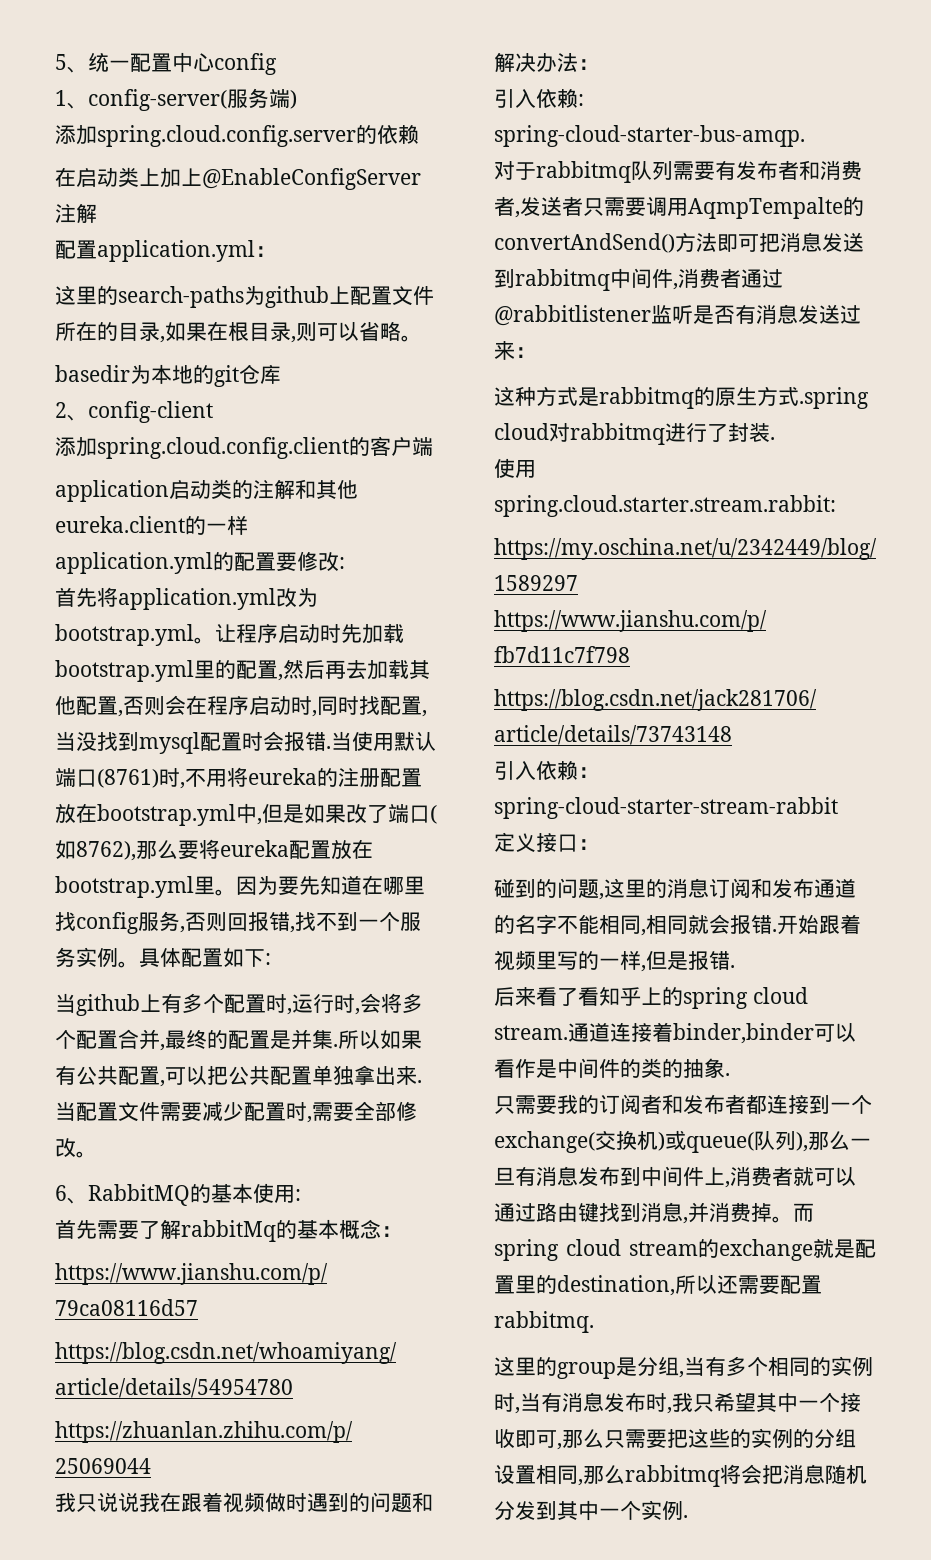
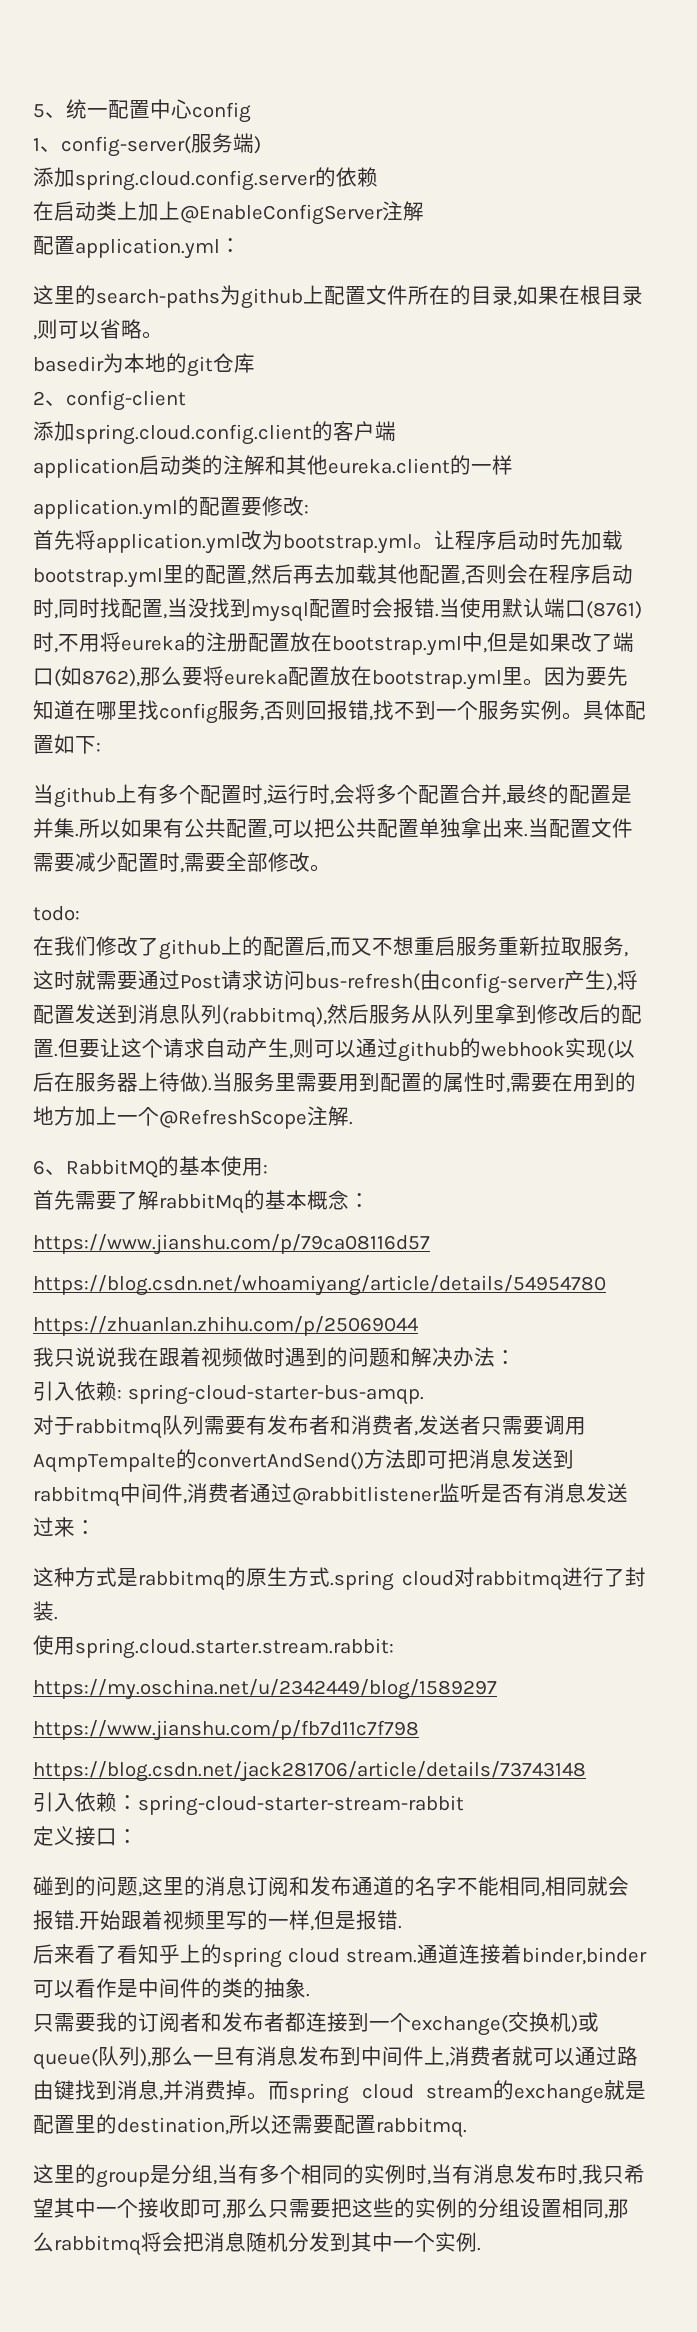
+ todo:
+ 在我们修改了github上的配置后,而又不想重启服务重新拉取服务,这时就需要通过Post请求访问bus-refresh(由config-server产生),将配置发送到消息队列(rabbitmq),然后服务从队列里拿到修改后的配置.但要让这个请求自动产生,则可以通过github的webhook实现(以后在服务器上待做).当服务里需要用到配置的属性时,需要在用到的地方加上一个@RefreshScope注解.

